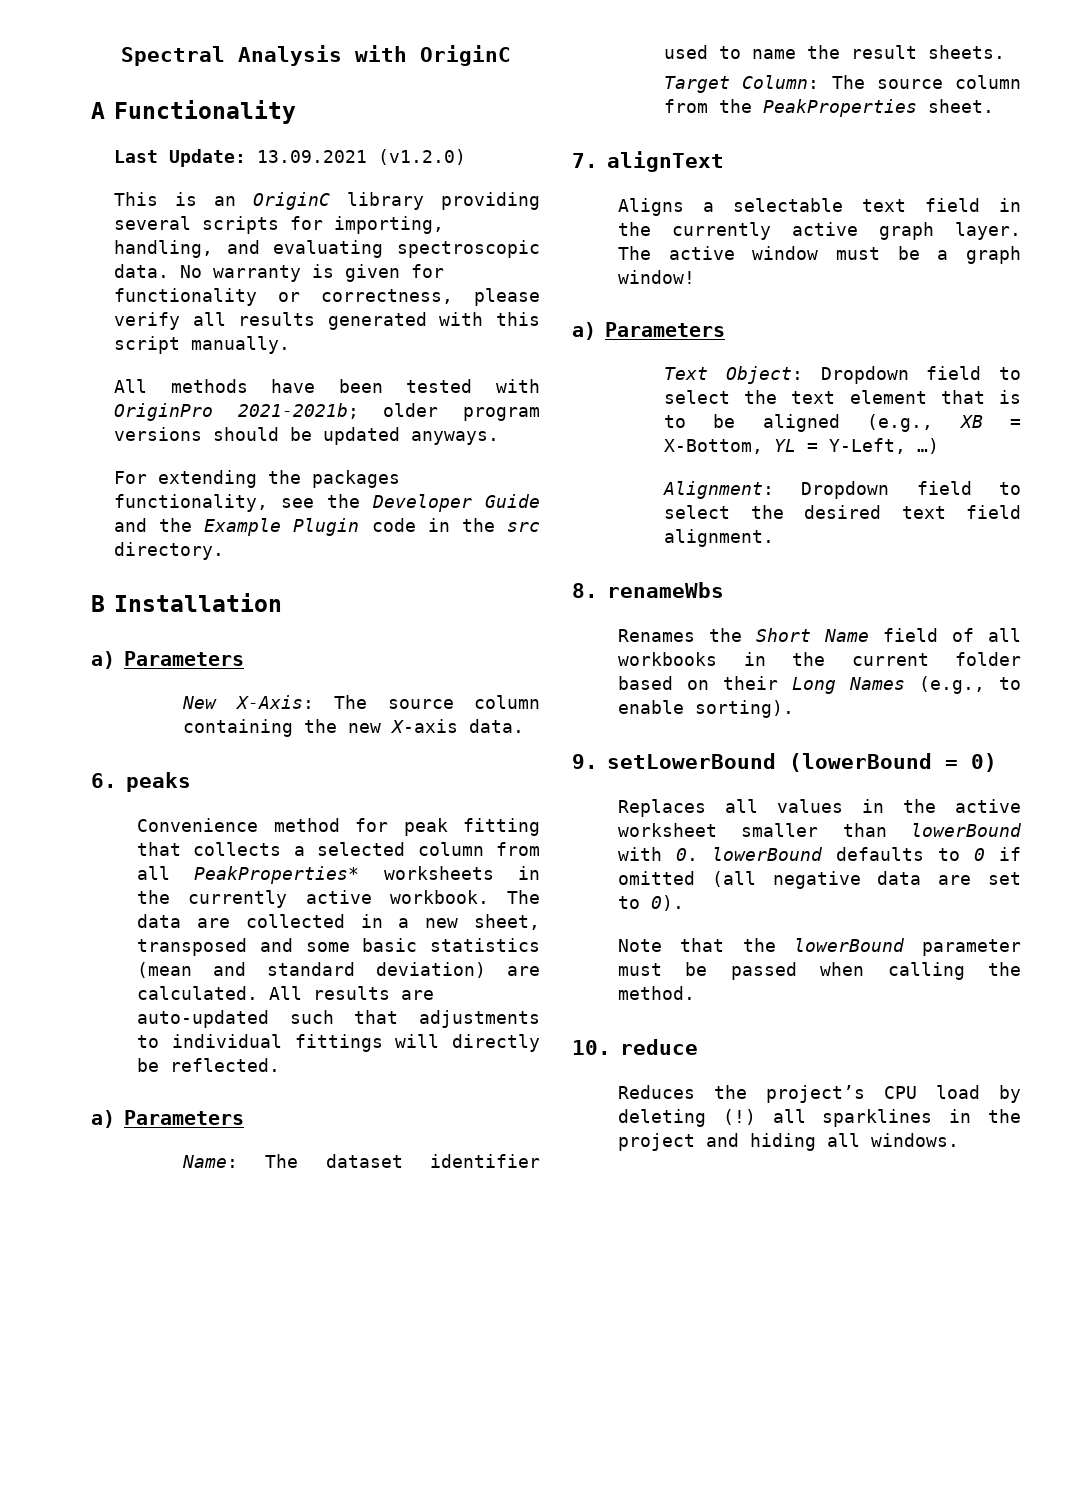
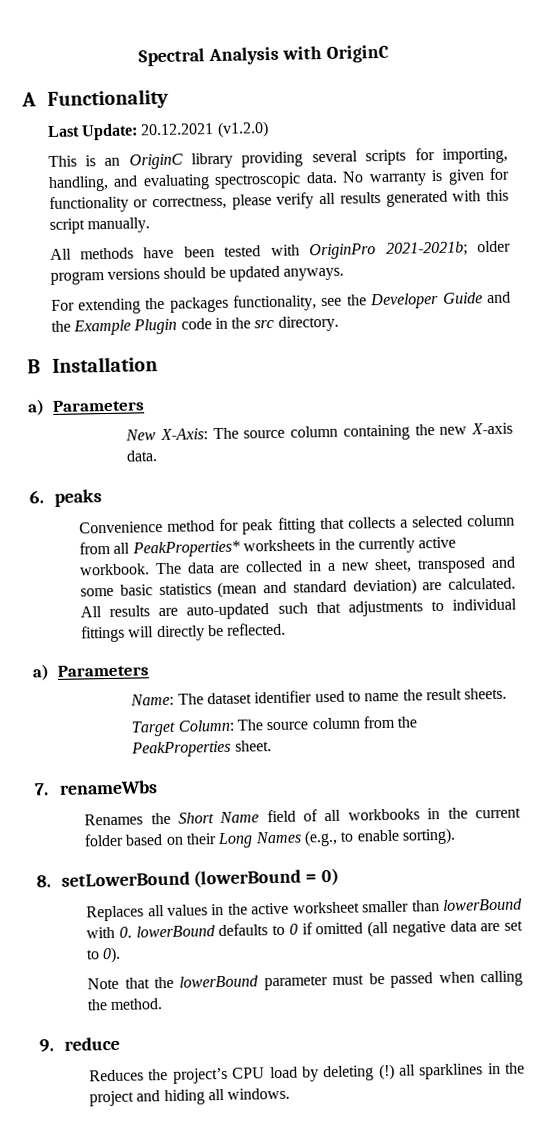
- Last Update: 13.09.2021 (v1.2.0)
+ Last Update: 20.12.2021 (v1.2.0)
- 7. alignText
- Aligns a selectable text field in the currently active graph layer. The active window must be a graph window!
- a) Parameters
- Text Object: Dropdown field to select the text element that is to be aligned (e.g., XB = X-Bottom, YL = Y-Left, …)
- Alignment: Dropdown field to select the desired text field alignment.
- 8. renameWbs
+ 7. renameWbs
- 9. setLowerBound (lowerBound = 0)
+ 8. setLowerBound (lowerBound = 0)
- 10. reduce
+ 9. reduce

